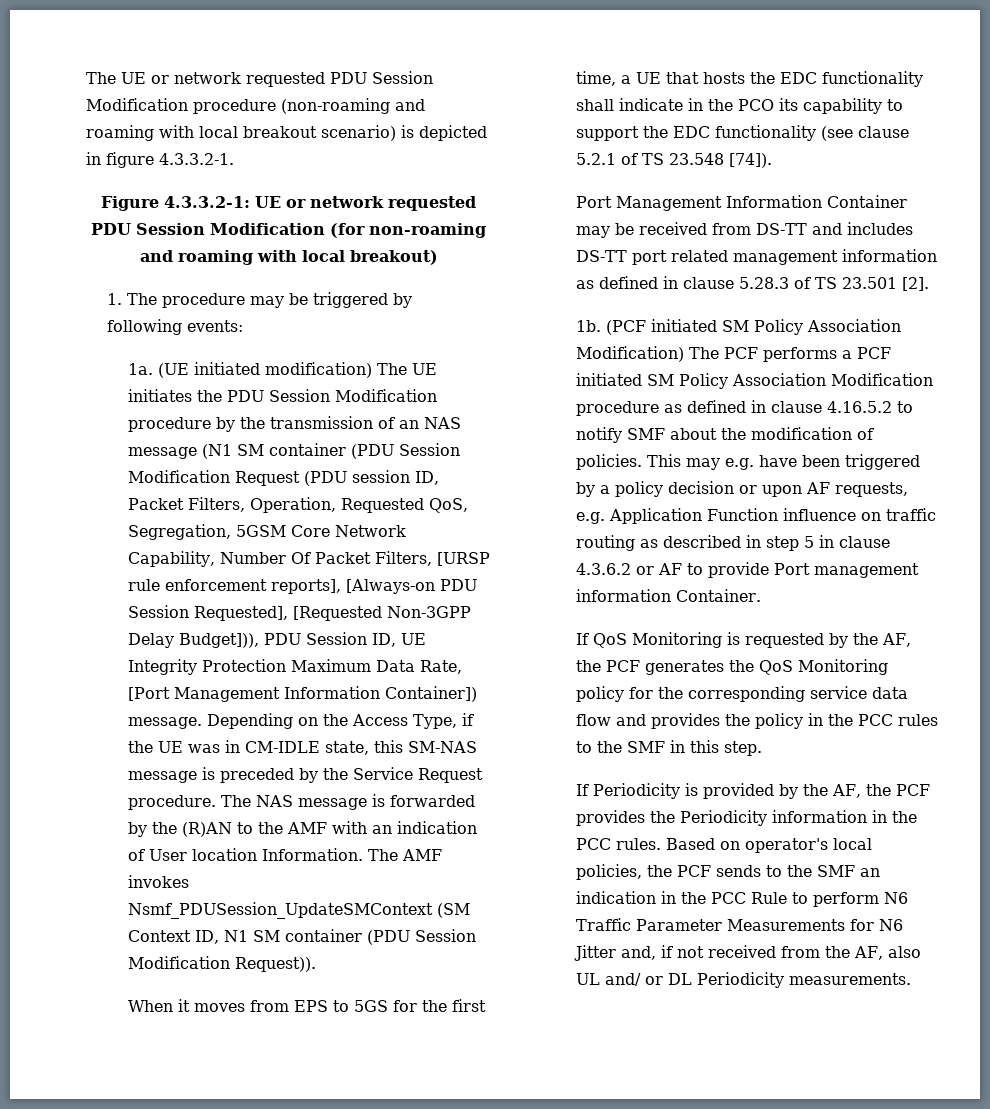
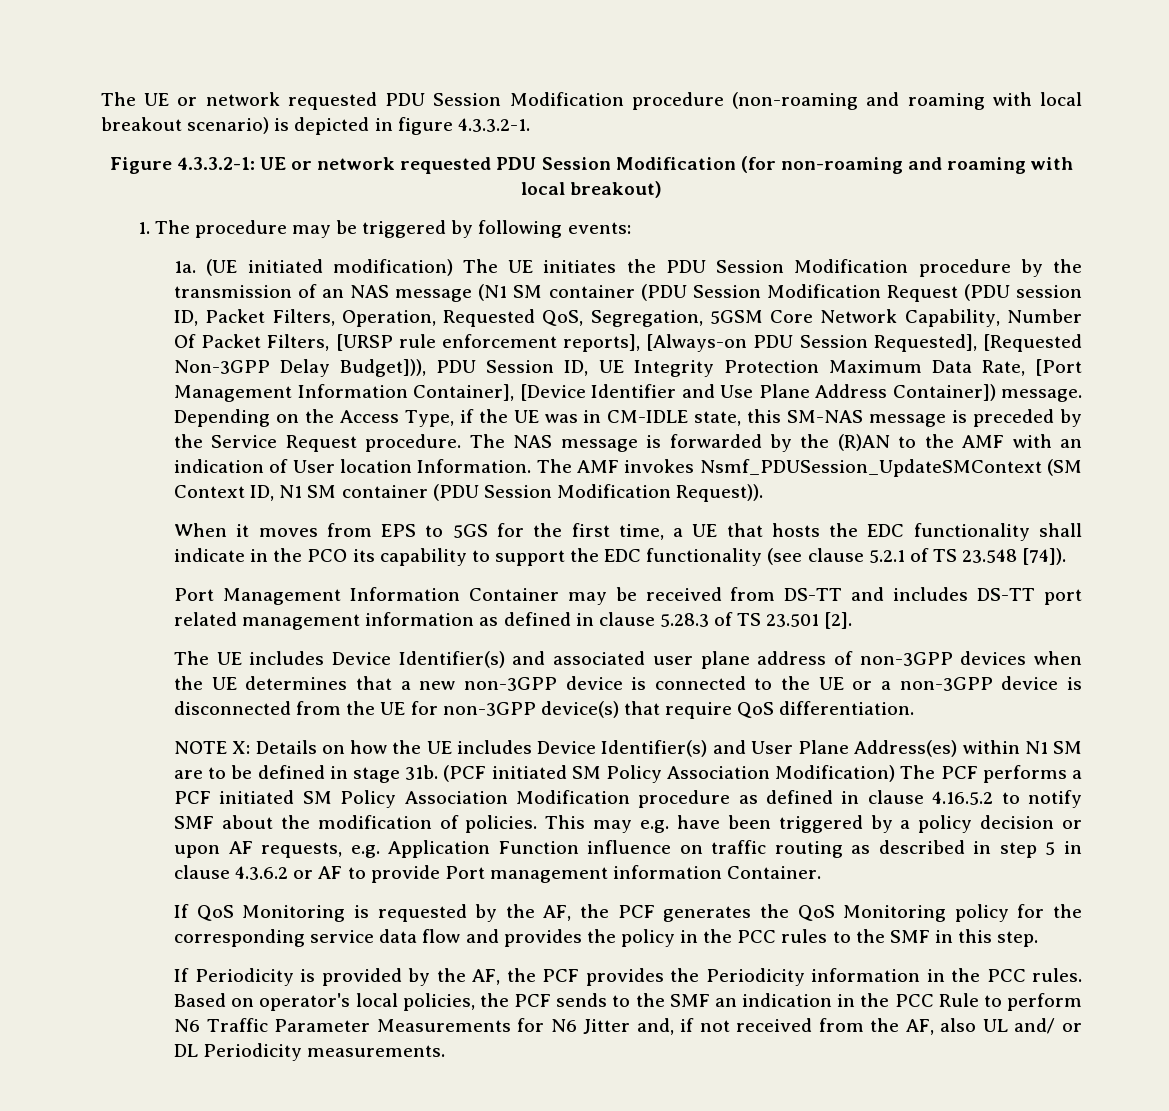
- (UE initiated modification) The UE initiates the PDU Session Modification procedure by the transmission of an NAS message (N1 SM container (PDU Session Modification Request (PDU session ID, Packet Filters, Operation, Requested QoS, Segregation, 5GSM Core Network Capability, Number Of Packet Filters, [URSP rule enforcement reports], [Always-on PDU Session Requested], [Requested Non-3GPP Delay Budget])), PDU Session ID, UE Integrity Protection Maximum Data Rate, [Port Management Information Container]) message.
+ (UE initiated modification) The UE initiates the PDU Session Modification procedure by the transmission of an NAS message (N1 SM container (PDU Session Modification Request (PDU session ID, Packet Filters, Operation, Requested QoS, Segregation, 5GSM Core Network Capability, Number Of Packet Filters, [URSP rule enforcement reports], [Always-on PDU Session Requested], [Requested Non-3GPP Delay Budget])), PDU Session ID, UE Integrity Protection Maximum Data Rate, [Port Management Information Container], [Device Identifier and Use Plane Address Container]) message.
- 1b.
+ The UE includes Device Identifier(s) and associated user plane address of non-3GPP devices when the UE determines that a new non-3GPP device is connected to the UE or a non-3GPP device is disconnected from the UE for non-3GPP device(s) that require QoS differentiation.
+ NOTE X: Details on how the UE includes Device Identifier(s) and User Plane Address(es) within N1 SM are to be defined in stage 31b.

